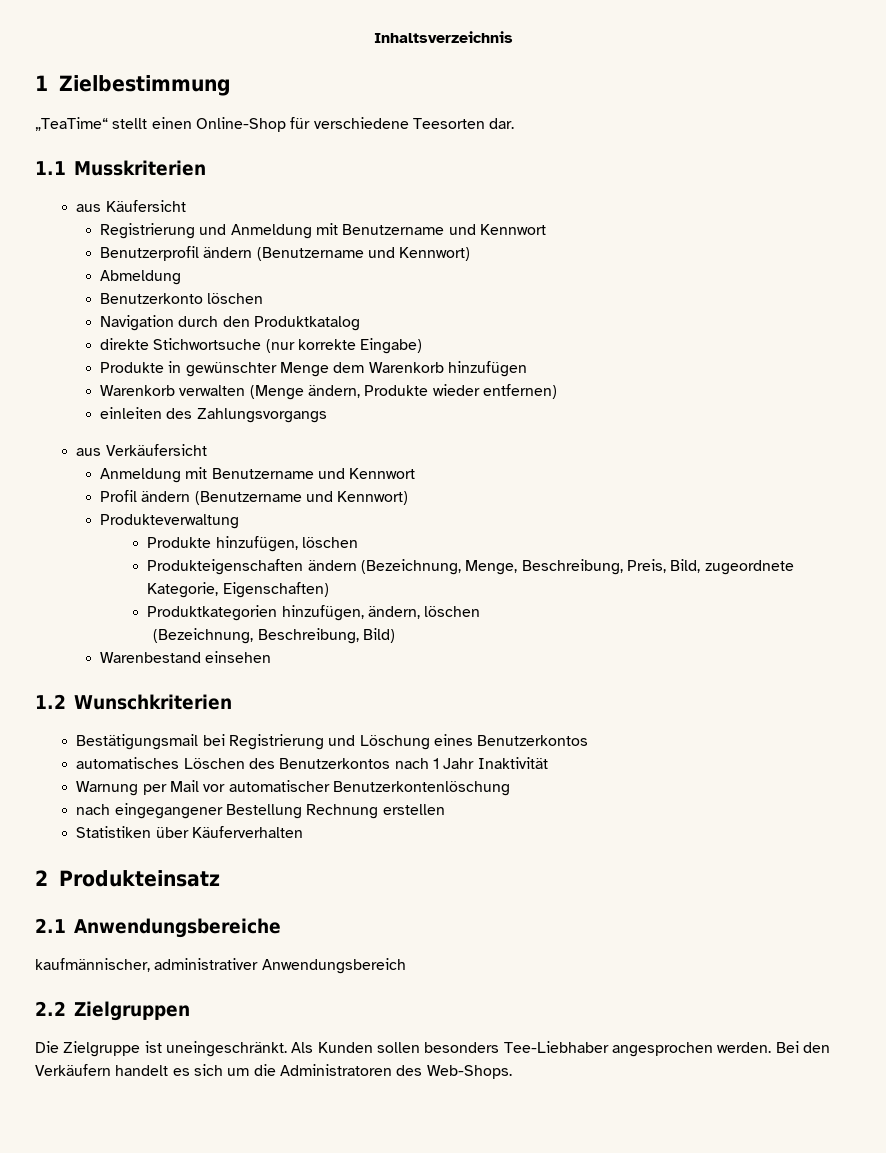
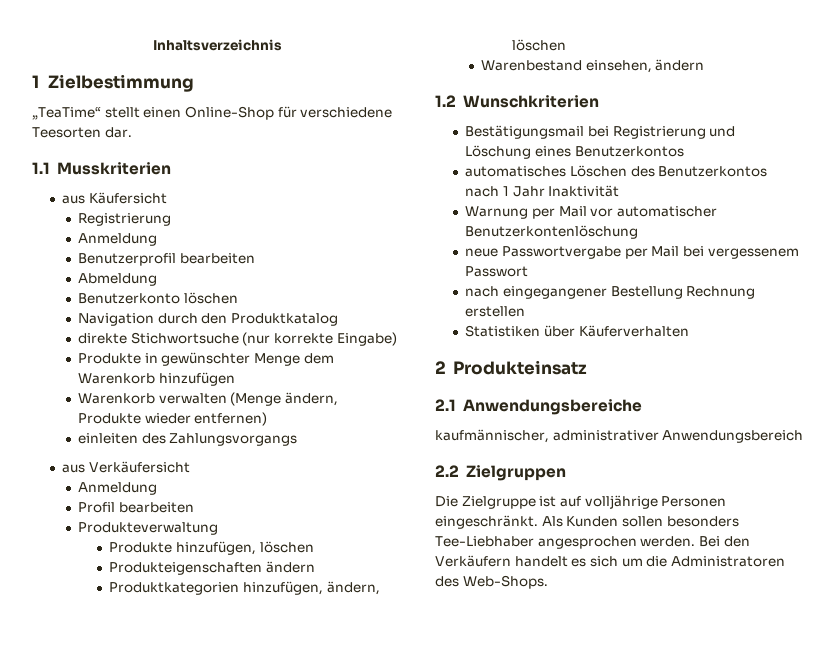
  aus Käufersicht
- Registrierung und Anmeldung mit Benutzername und Kennwort
- Benutzerprofil ändern (Benutzername und Kennwort)
+ Registrierung
+ Anmeldung
+ Benutzerprofil bearbeiten
  aus Verkäufersicht
- Anmeldung mit Benutzername und Kennwort
- Profil ändern (Benutzername und Kennwort)
+ Anmeldung
+ Profil bearbeiten
- Produkteigenschaften ändern (Bezeichnung, Menge, Beschreibung, Preis, Bild, zugeordnete Kategorie, Eigenschaften)
+ Produkteigenschaften ändern
- (Bezeichnung, Beschreibung, Bild)
- Warenbestand einsehen
+ Warenbestand einsehen, ändern
+ neue Passwortvergabe per Mail bei vergessenem Passwort
- Die Zielgruppe ist uneingeschränkt.
+ Die Zielgruppe ist auf volljährige Personen eingeschränkt.

